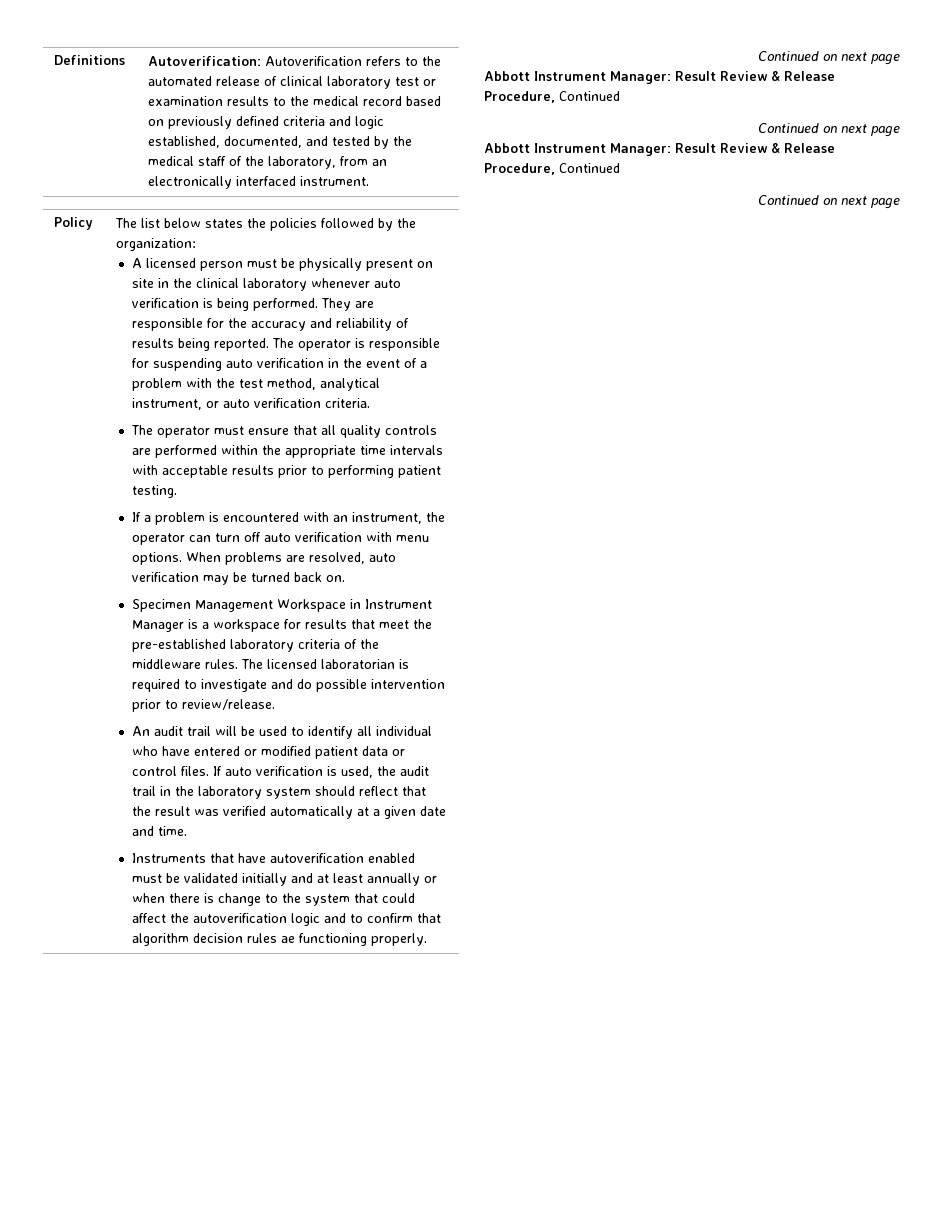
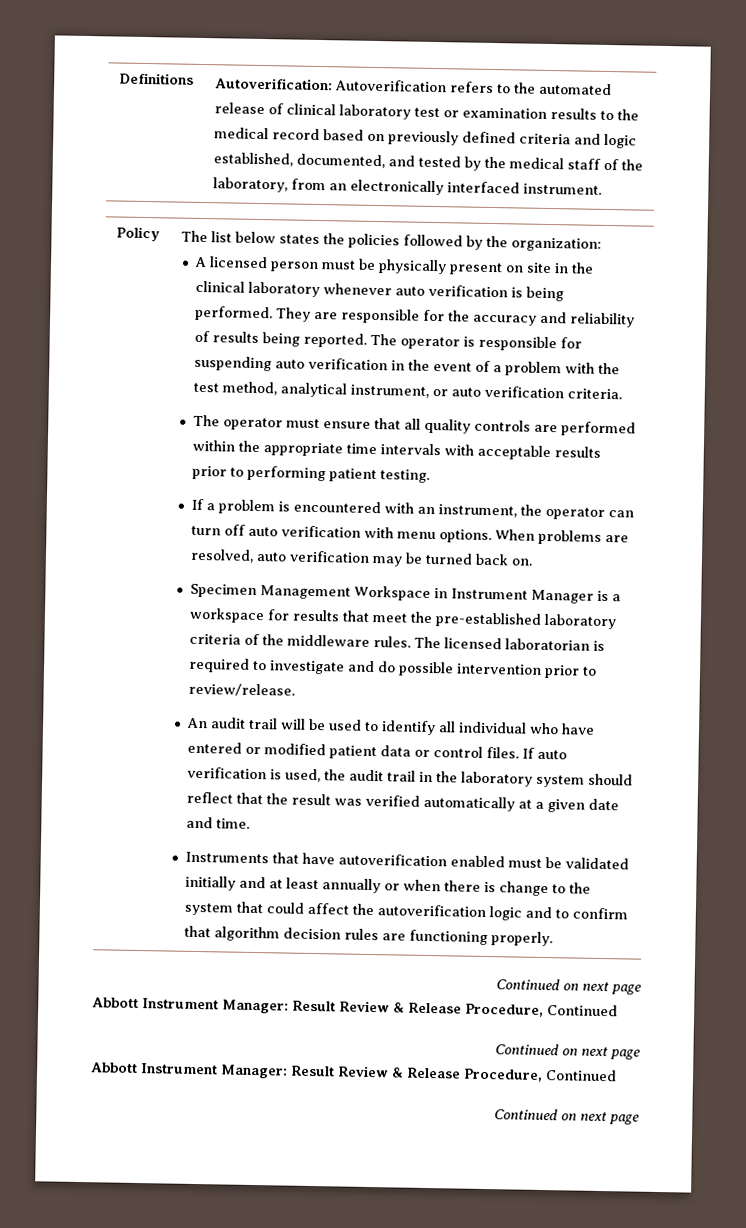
- Instruments that have autoverification enabled must be validated initially and at least annually or when there is change to the system that could affect the autoverification logic and to confirm that algorithm decision rules ae functioning properly.
+ Instruments that have autoverification enabled must be validated initially and at least annually or when there is change to the system that could affect the autoverification logic and to confirm that algorithm decision rules are functioning properly.

